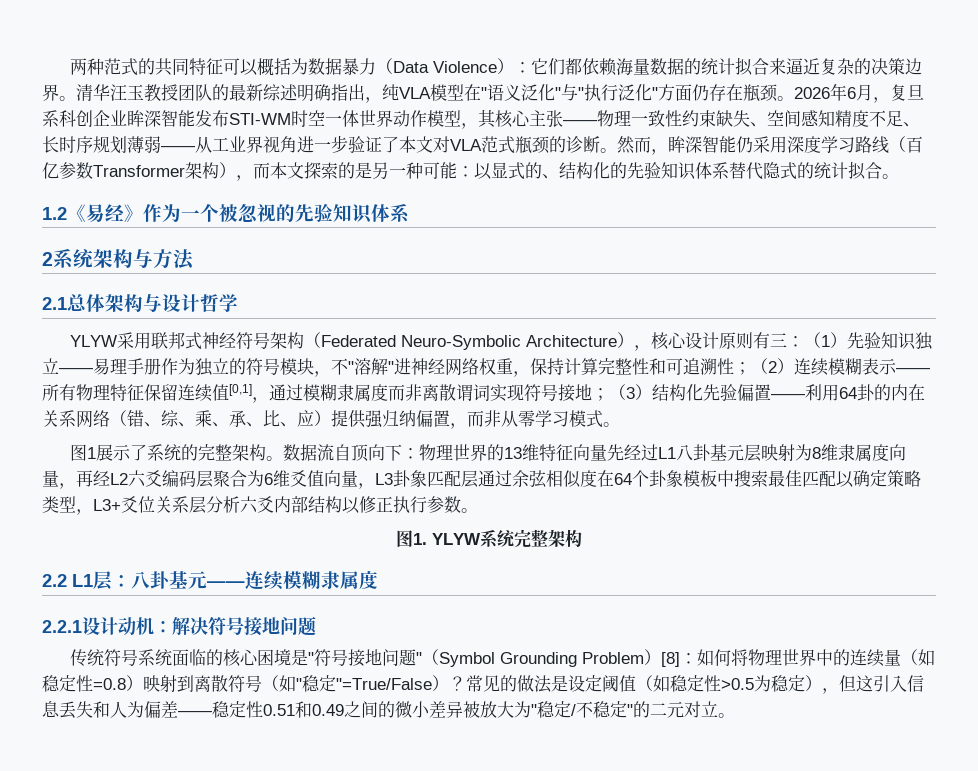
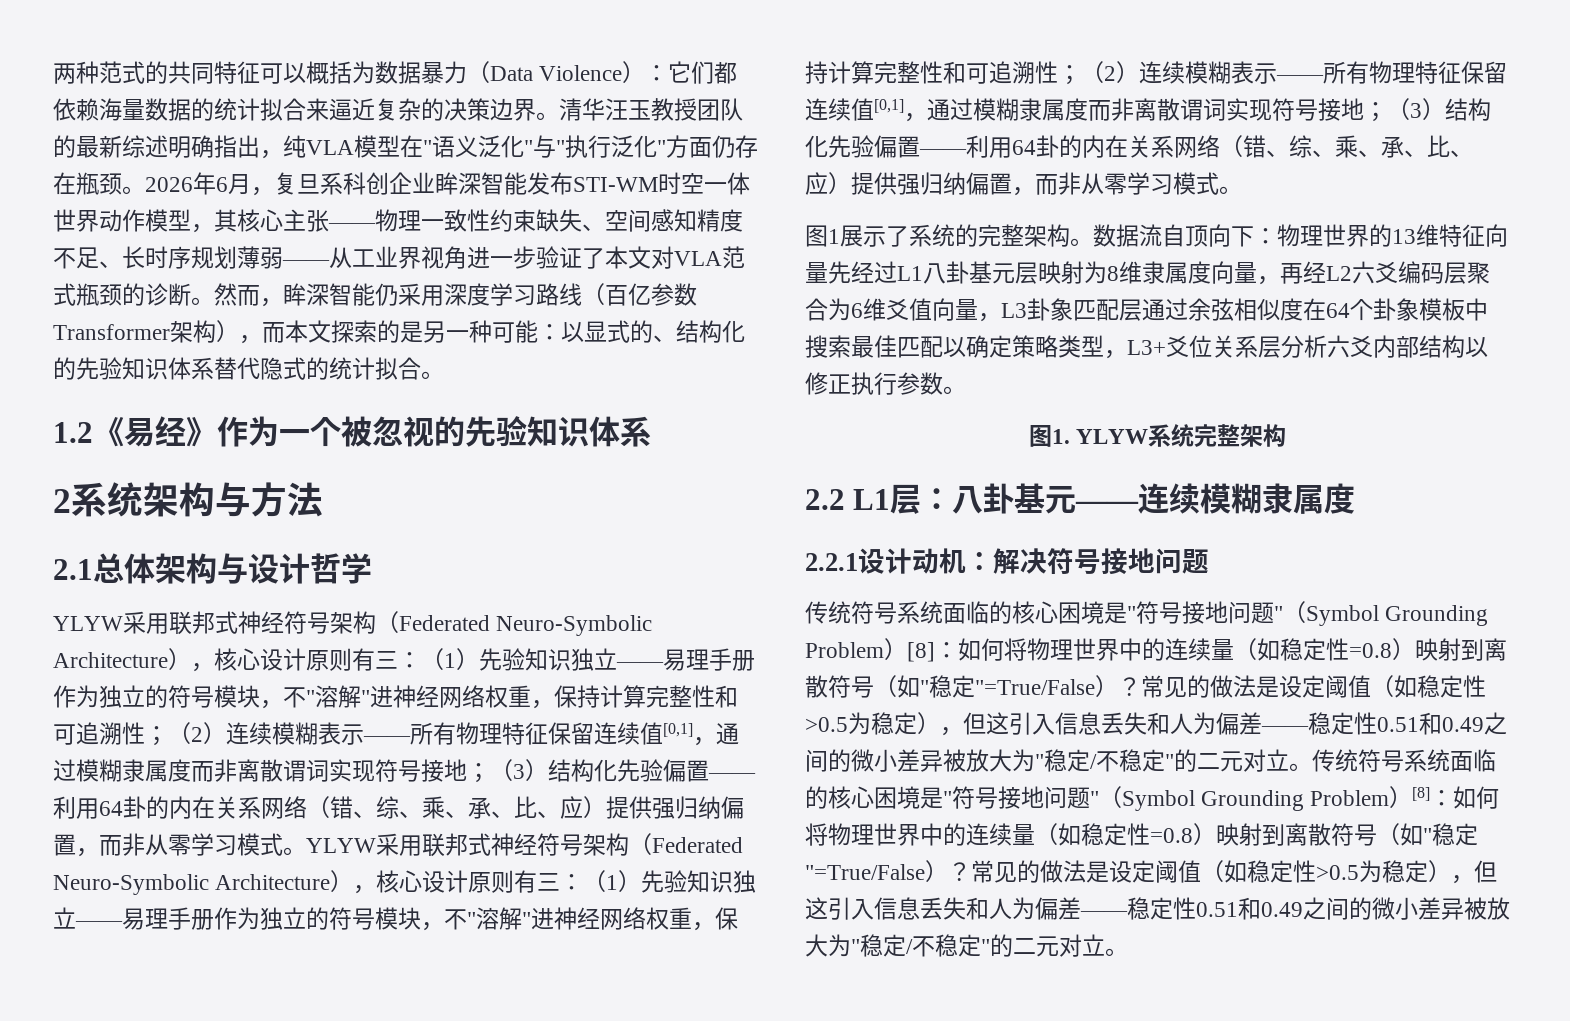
- （3）结构化先验偏置——利用64卦的内在关系网络（错、综、乘、承、比、应）提供强归纳偏置，而非从零学习模式。
+ （3）结构化先验偏置——利用64卦的内在关系网络（错、综、乘、承、比、应）提供强归纳偏置，而非从零学习模式。YLYW采用联邦式神经符号架构（Federated Neuro-Symbolic Architecture），核心设计原则有三：（1）先验知识独立——易理手册作为独立的符号模块，不"溶解"进神经网络权重，保持计算完整性和可追溯性；（2）连续模糊表示——所有物理特征保留连续值[0,1]，通过模糊隶属度而非离散谓词实现符号接地；（3）结构化先验偏置——利用64卦的内在关系网络（错、综、乘、承、比、应）提供强归纳偏置，而非从零学习模式。
- 常见的做法是设定阈值（如稳定性>0.5为稳定），但这引入信息丢失和人为偏差——稳定性0.51和0.49之间的微小差异被放大为"稳定/不稳定"的二元对立。
+ 常见的做法是设定阈值（如稳定性>0.5为稳定），但这引入信息丢失和人为偏差——稳定性0.51和0.49之间的微小差异被放大为"稳定/不稳定"的二元对立。传统符号系统面临的核心困境是"符号接地问题"（Symbol Grounding Problem）[8]：如何将物理世界中的连续量（如稳定性=0.8）映射到离散符号（如"稳定"=True/False）？常见的做法是设定阈值（如稳定性>0.5为稳定），但这引入信息丢失和人为偏差——稳定性0.51和0.49之间的微小差异被放大为"稳定/不稳定"的二元对立。

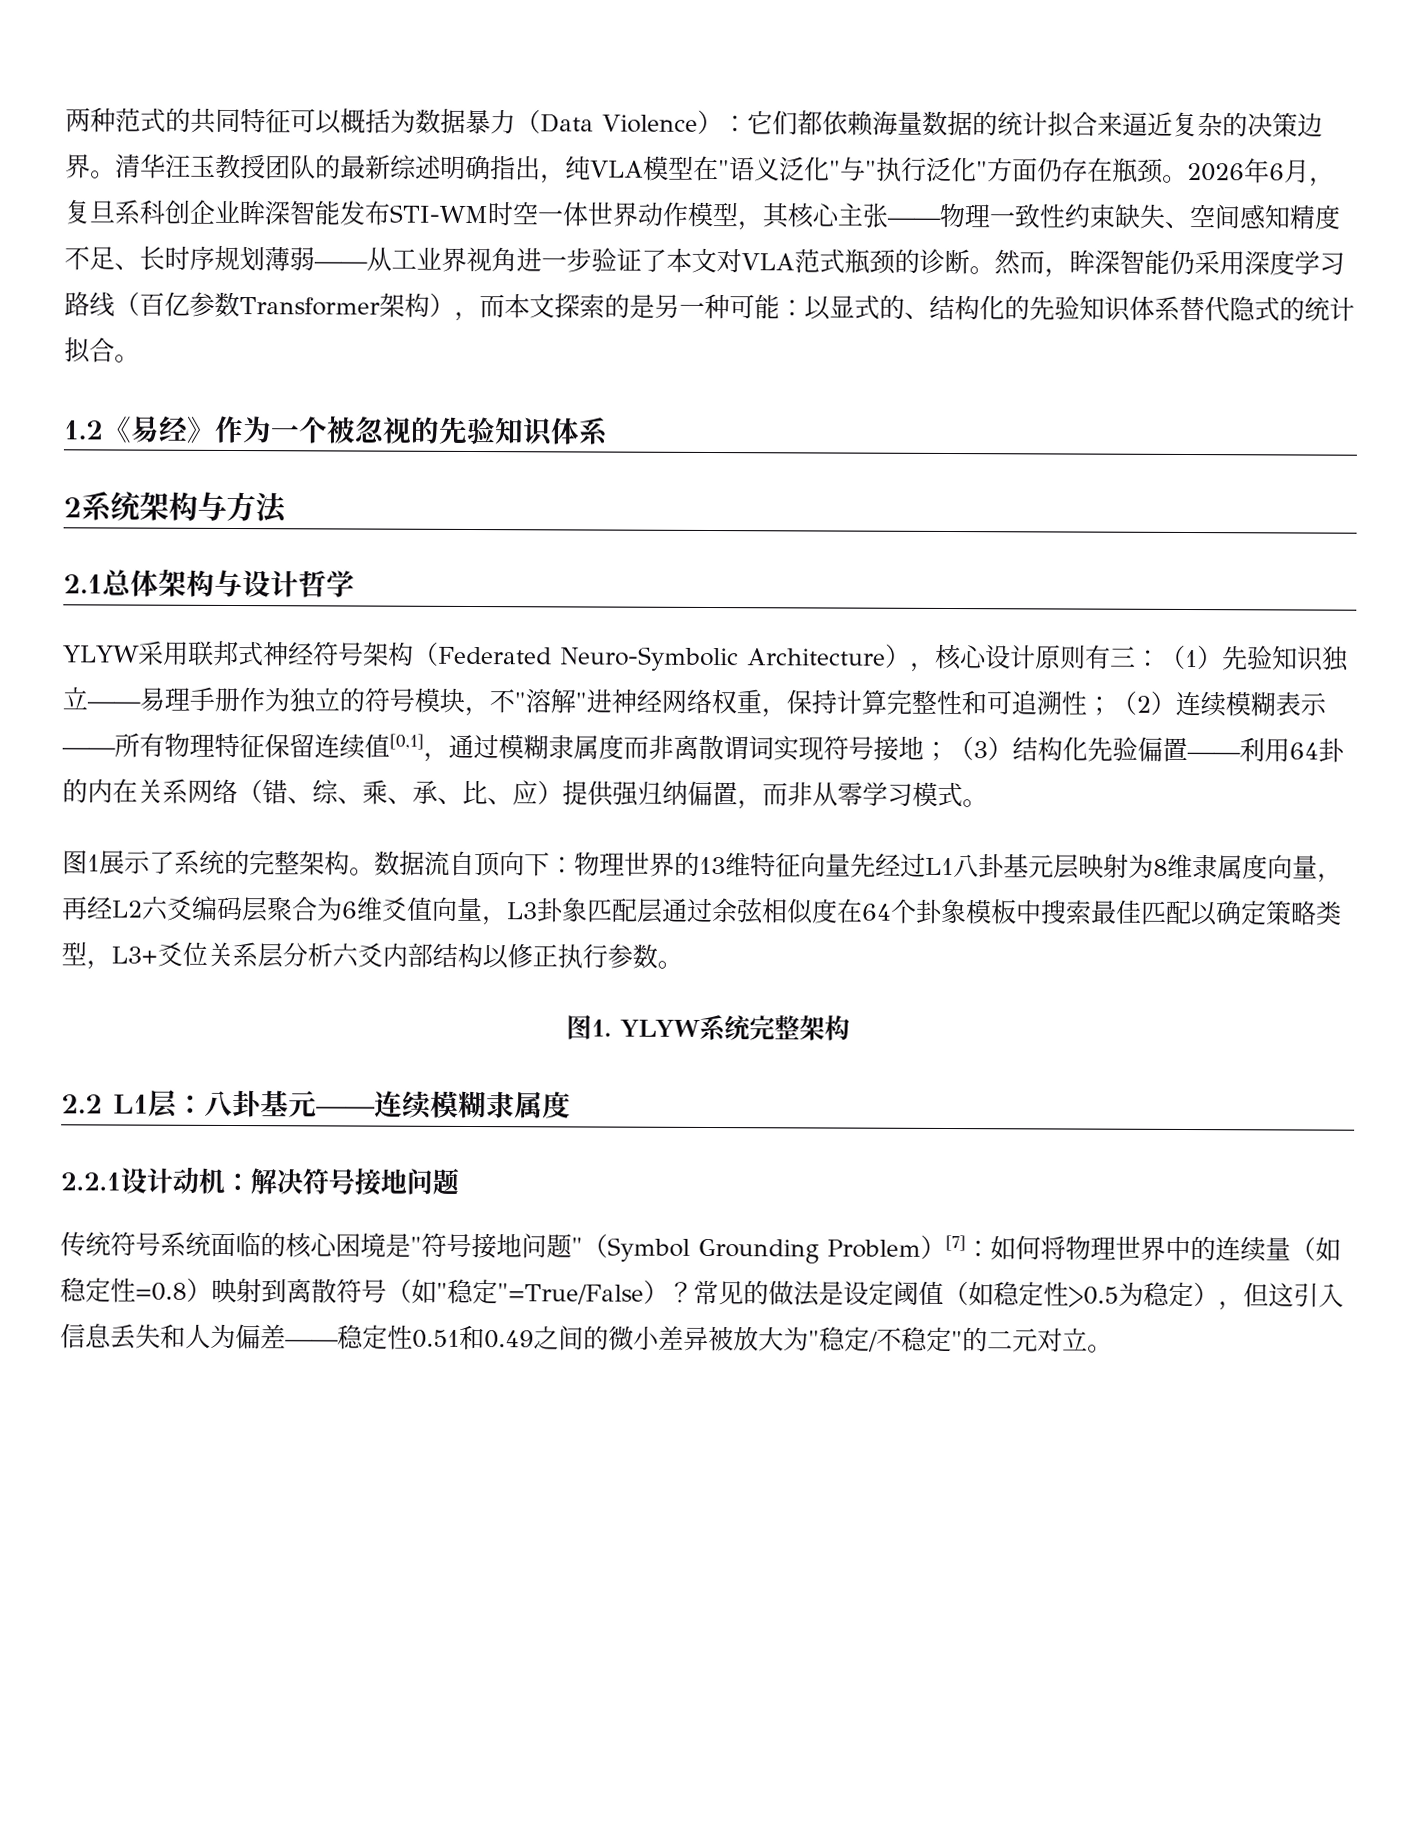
- （3）结构化先验偏置——利用64卦的内在关系网络（错、综、乘、承、比、应）提供强归纳偏置，而非从零学习模式。YLYW采用联邦式神经符号架构（Federated Neuro-Symbolic Architecture），核心设计原则有三：（1）先验知识独立——易理手册作为独立的符号模块，不"溶解"进神经网络权重，保持计算完整性和可追溯性；（2）连续模糊表示——所有物理特征保留连续值[0,1]，通过模糊隶属度而非离散谓词实现符号接地；（3）结构化先验偏置——利用64卦的内在关系网络（错、综、乘、承、比、应）提供强归纳偏置，而非从零学习模式。
+ （3）结构化先验偏置——利用64卦的内在关系网络（错、综、乘、承、比、应）提供强归纳偏置，而非从零学习模式。
  2.2.1设计动机：解决符号接地问题
- 传统符号系统面临的核心困境是"符号接地问题"（Symbol Grounding Problem）[8]：如何将物理世界中的连续量（如稳定性=0.8）映射到离散符号（如"稳定"=True/False）？
+ 传统符号系统面临的核心困境是"符号接地问题"（Symbol Grounding Problem）[7]：如何将物理世界中的连续量（如稳定性=0.8）映射到离散符号（如"稳定"=True/False）？
- 常见的做法是设定阈值（如稳定性>0.5为稳定），但这引入信息丢失和人为偏差——稳定性0.51和0.49之间的微小差异被放大为"稳定/不稳定"的二元对立。传统符号系统面临的核心困境是"符号接地问题"（Symbol Grounding Problem）[8]：如何将物理世界中的连续量（如稳定性=0.8）映射到离散符号（如"稳定"=True/False）？常见的做法是设定阈值（如稳定性>0.5为稳定），但这引入信息丢失和人为偏差——稳定性0.51和0.49之间的微小差异被放大为"稳定/不稳定"的二元对立。
+ 常见的做法是设定阈值（如稳定性>0.5为稳定），但这引入信息丢失和人为偏差——稳定性0.51和0.49之间的微小差异被放大为"稳定/不稳定"的二元对立。

